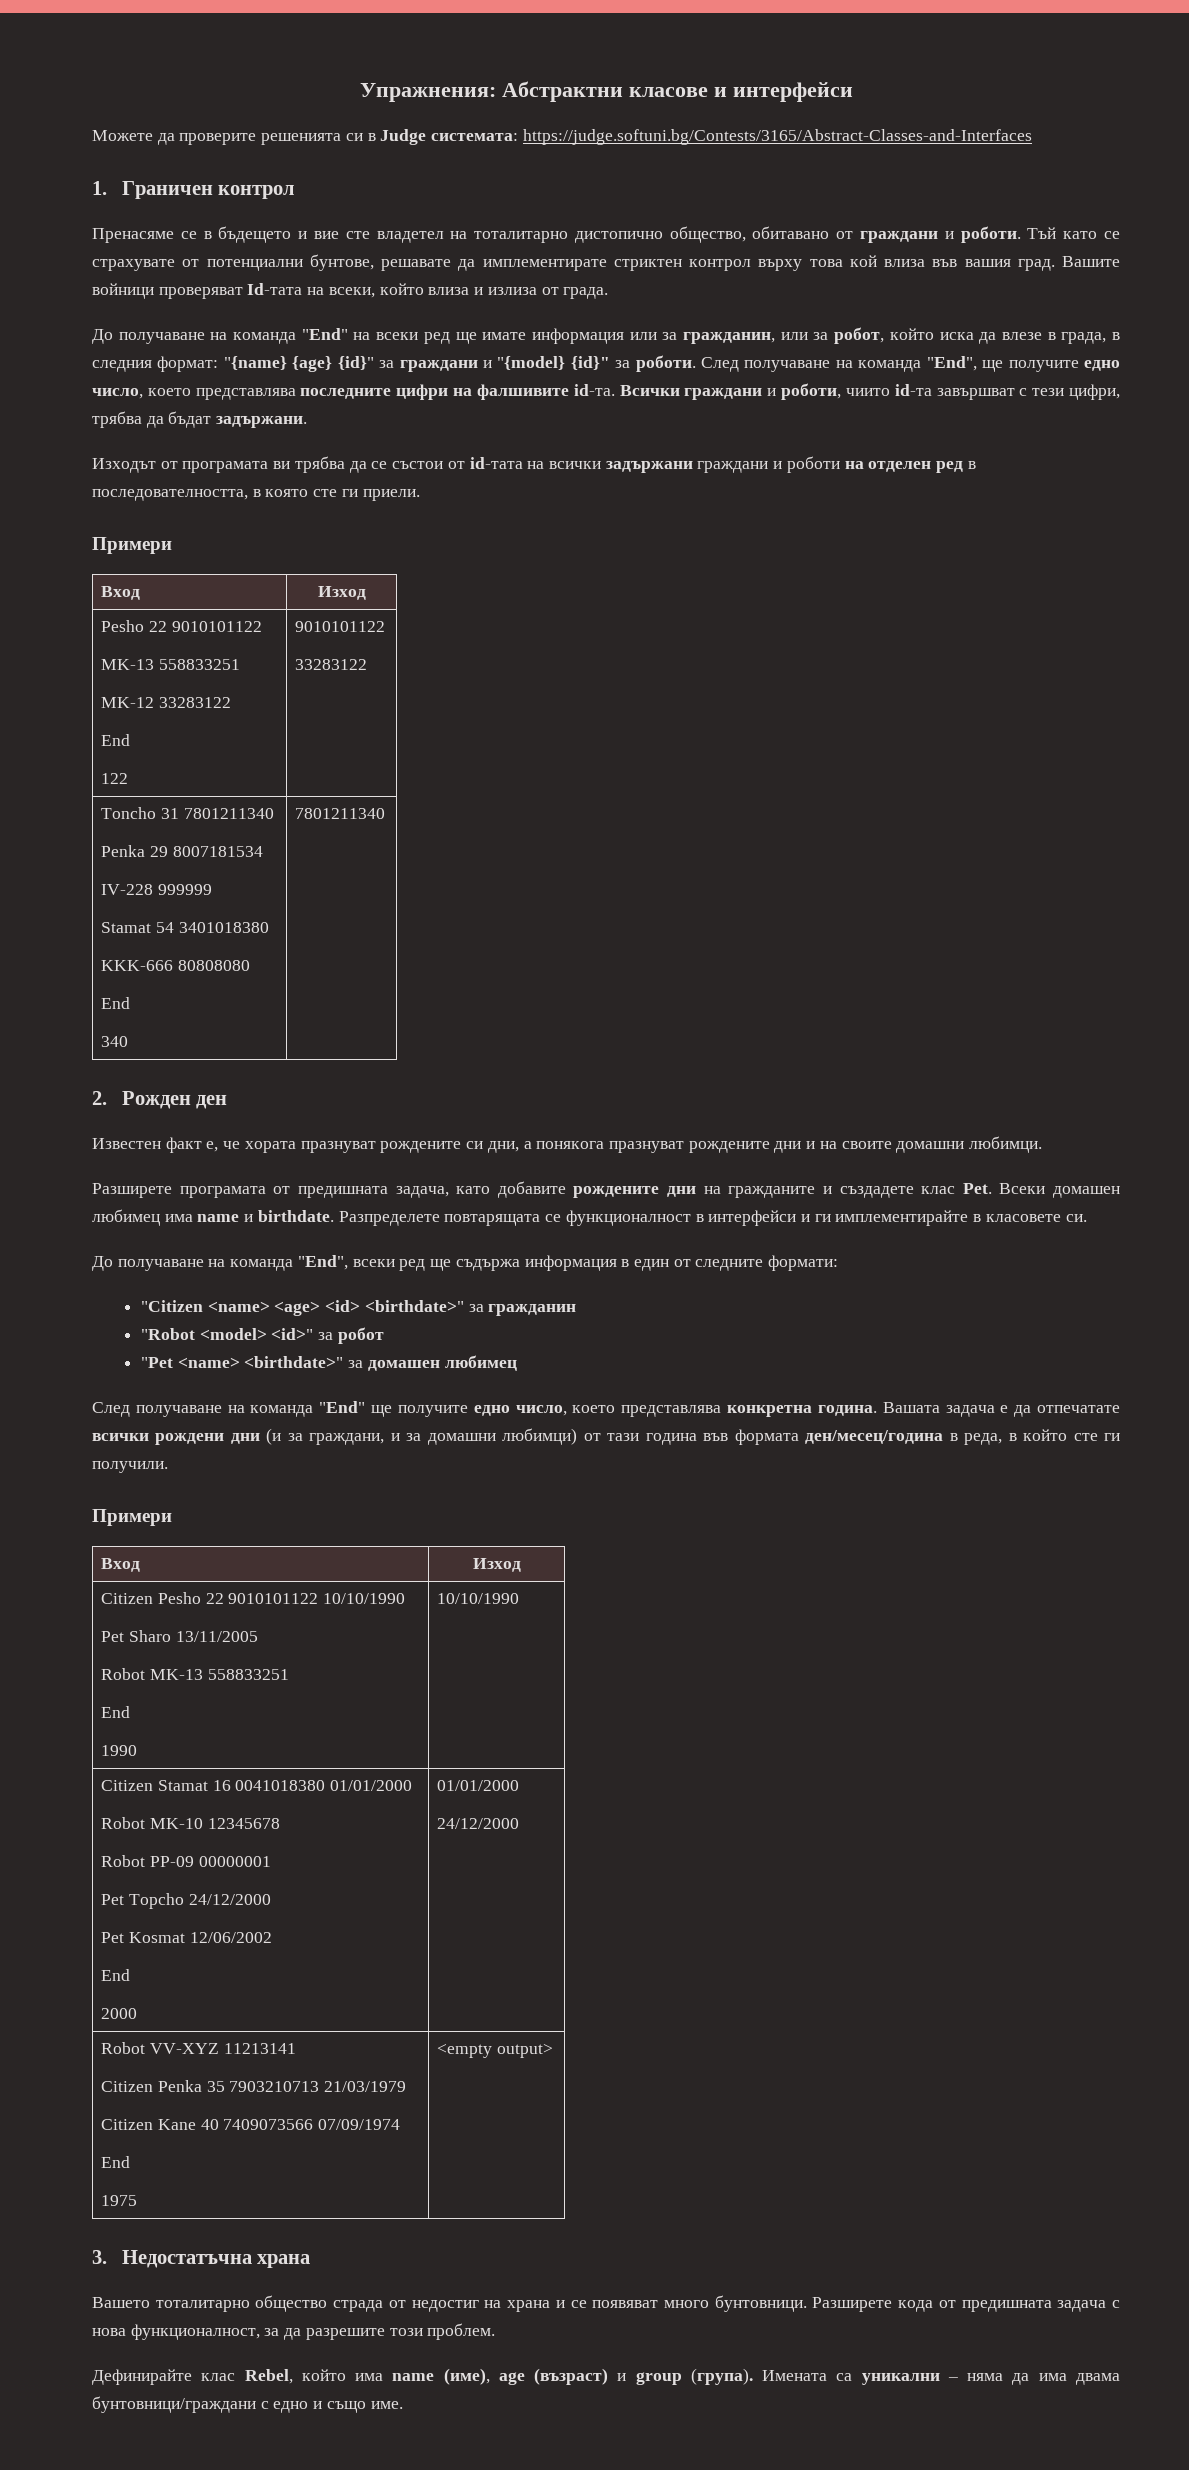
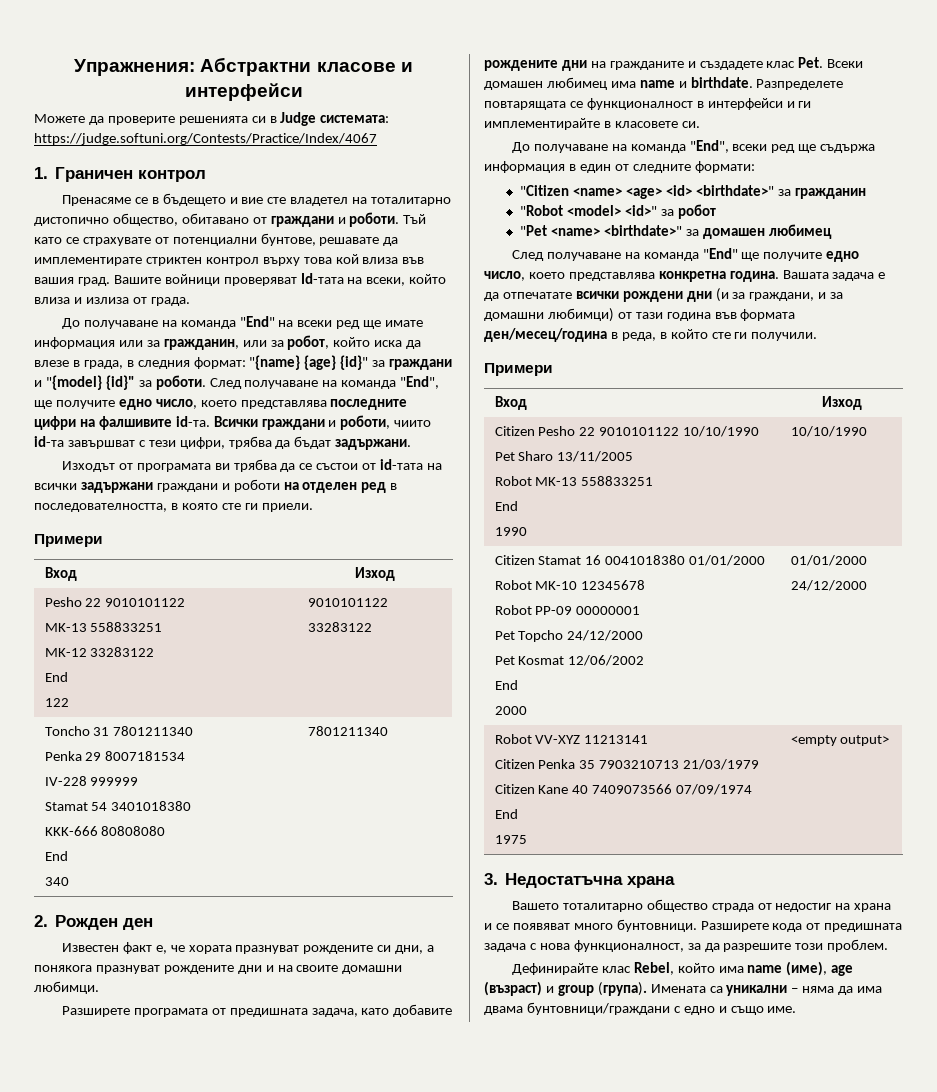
- Можете да проверите решенията си в Judge системата: https://judge.softuni.bg/Contests/3165/Abstract-Classes-and-Interfaces
+ Можете да проверите решенията си в Judge системата: https://judge.softuni.org/Contests/Practice/Index/4067

